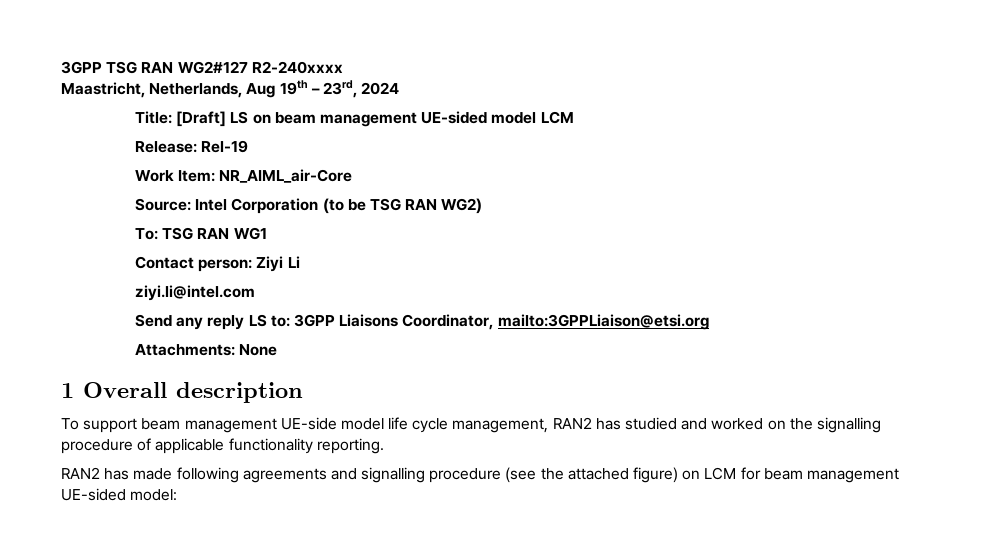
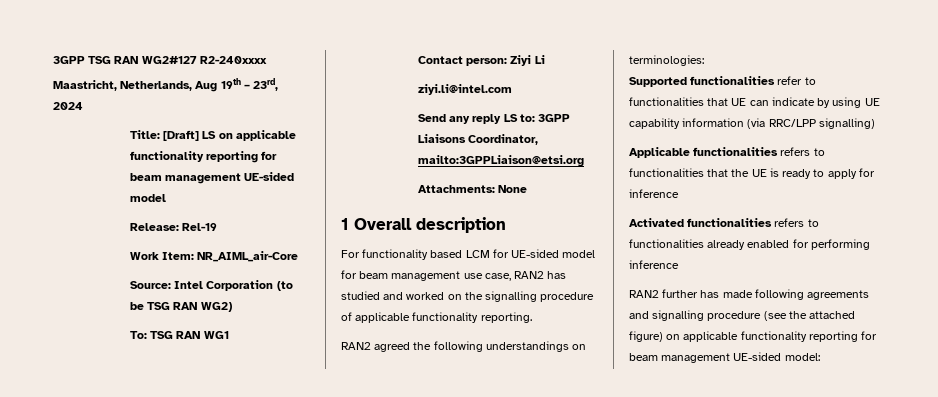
- Title: [Draft] LS on beam management UE-sided model LCM
+ Title: [Draft] LS on applicable functionality reporting for beam management UE-sided model
- To support beam management UE-side model life cycle management, RAN2 has studied and worked on the signalling procedure of applicable functionality reporting.
+ For functionality based LCM for UE-sided model for beam management use case, RAN2 has studied and worked on the signalling procedure of applicable functionality reporting.
- RAN2 has made following agreements and signalling procedure (see the attached figure) on LCM for beam management UE-sided model:
+ RAN2 agreed the following understandings on terminologies:
+ Supported functionalities refer to functionalities that UE can indicate by using UE capability information (via RRC/LPP signalling)
+ Applicable functionalities refers to functionalities that the UE is ready to apply for inference
+ Activated functionalities refers to functionalities already enabled for performing inference
+ RAN2 further has made following agreements and signalling procedure (see the attached figure) on applicable functionality reporting for beam management UE-sided model:

